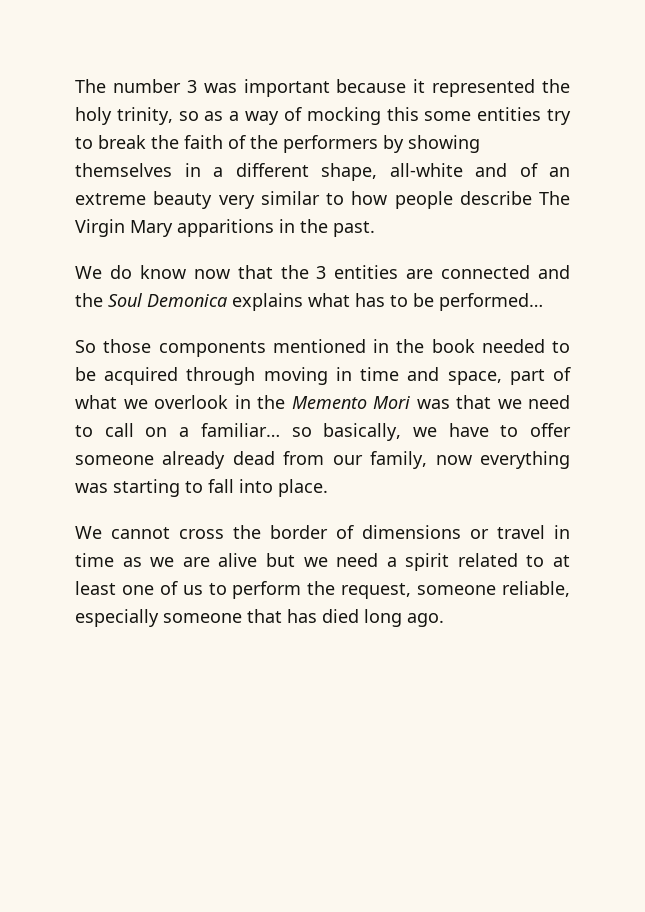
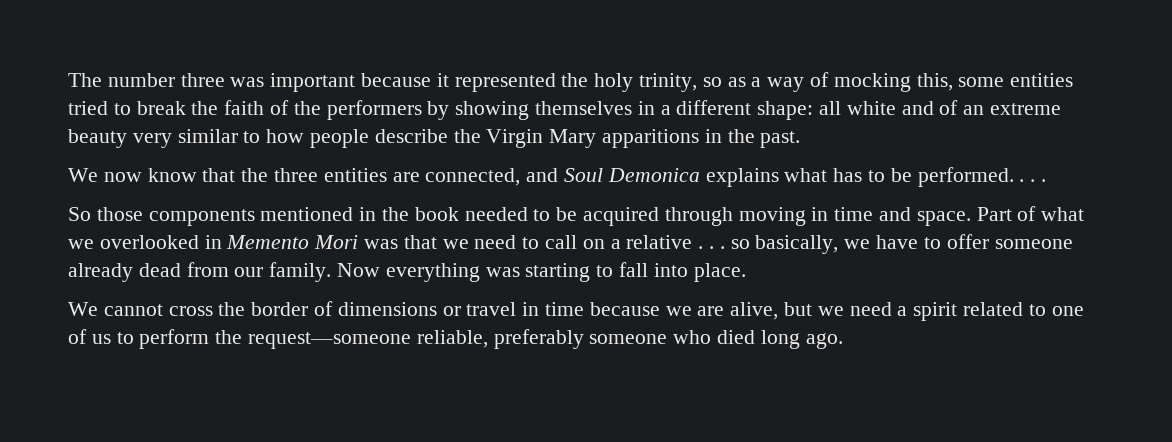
- The number 3 was important because it represented the holy trinity, so as a way of mocking this some entities try to break the faith of the performers by showing themselves in a different shape, all-white and of an extreme beauty very similar to how people describe The Virgin Mary apparitions in the past.
+ The number three was important because it represented the holy trinity, so as a way of mocking this, some entities tried to break the faith of the performers by showing themselves in a different shape: all white and of an extreme beauty very similar to how people describe the Virgin Mary apparitions in the past.
- We do know now that the 3 entities are connected and the Soul Demonica explains what has to be performed…
+ We now know that the three entities are connected, and Soul Demonica explains what has to be performed. . . .
- So those components mentioned in the book needed to be acquired through moving in time and space, part of what we overlook in the Memento Mori was that we need to call on a familiar… so basically, we have to offer someone already dead from our family, now everything was starting to fall into place.
+ So those components mentioned in the book needed to be acquired through moving in time and space. Part of what we overlooked in Memento Mori was that we need to call on a relative . . . so basically, we have to offer someone already dead from our family. Now everything was starting to fall into place.
- We cannot cross the border of dimensions or travel in time as we are alive but we need a spirit related to at least one of us to perform the request, someone reliable, especially someone that has died long ago.
+ We cannot cross the border of dimensions or travel in time because we are alive, but we need a spirit related to one of us to perform the request—someone reliable, preferably someone who died long ago.

